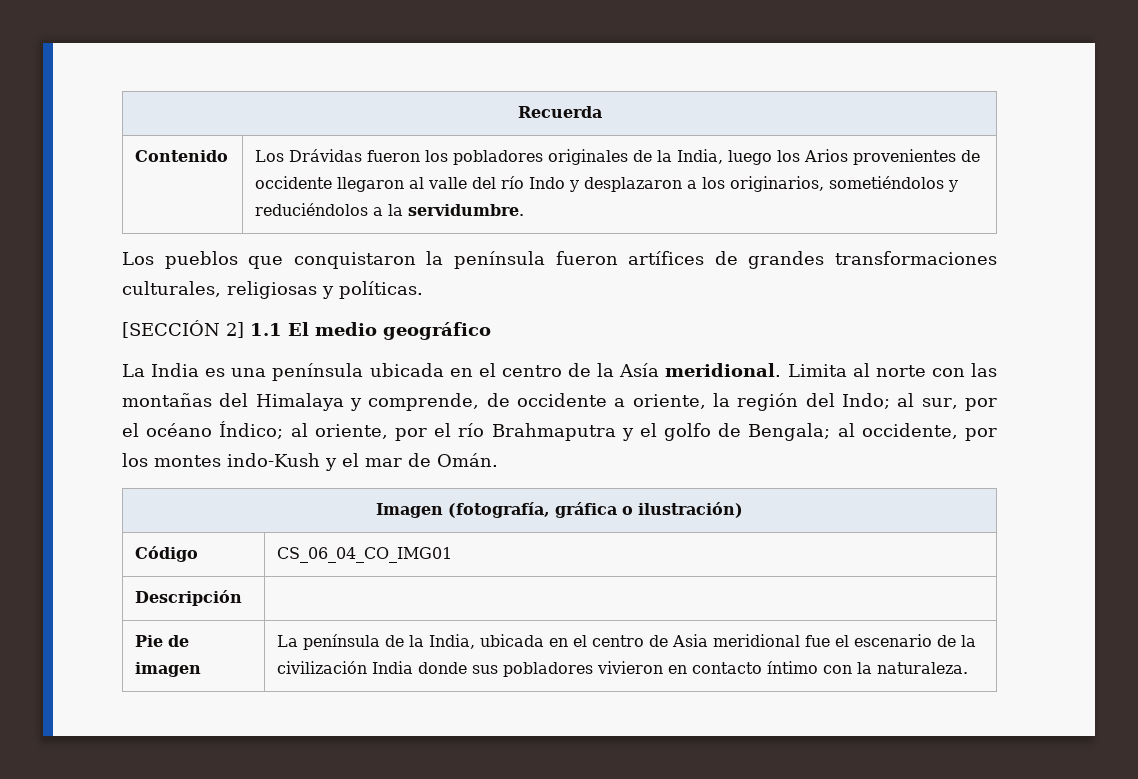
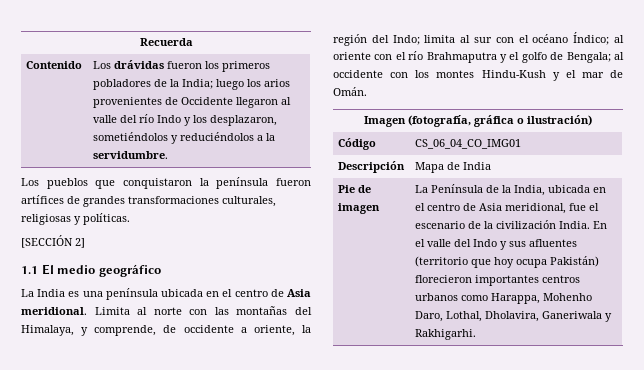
- Contenido | Los Drávidas fueron los pobladores originales de la India, luego los Arios provenientes de occidente llegaron al valle del río Indo y desplazaron a los originarios, sometiéndolos y reduciéndolos a la servidumbre.
+ Contenido | Los drávidas fueron los primeros pobladores de la India; luego los arios provenientes de Occidente llegaron al valle del río Indo y los desplazaron, sometiéndolos y reduciéndolos a la servidumbre.
- [SECCIÓN 2] 1.1 El medio geográfico
+ [SECCIÓN 2]
+ 1.1 El medio geográfico
- La India es una península ubicada en el centro de la Asía meridional.
+ La India es una península ubicada en el centro de Asia meridional.
- Limita al norte con las montañas del Himalaya y comprende, de occidente a oriente, la región del Indo; al sur, por el océano Índico; al oriente, por el río Brahmaputra y el golfo de Bengala; al occidente, por los montes indo-Kush y el mar de Omán.
+ Limita al norte con las montañas del Himalaya, y comprende, de occidente a oriente, la región del Indo; limita al sur con el océano Índico; al oriente con el río Brahmaputra y el golfo de Bengala; al occidente con los montes Hindu-Kush y el mar de Omán.
- Descripción |
+ Descripción | Mapa de India
- La península de la India, ubicada en el centro de Asia meridional fue el escenario de la civilización India donde sus pobladores vivieron en contacto íntimo con la naturaleza.
+ La Península de la India, ubicada en el centro de Asia meridional, fue el escenario de la civilización India. En el valle del Indo y sus afluentes (territorio que hoy ocupa Pakistán) florecieron importantes centros urbanos como Harappa, Mohenho Daro, Lothal, Dholavira, Ganeriwala y Rakhigarhi.

